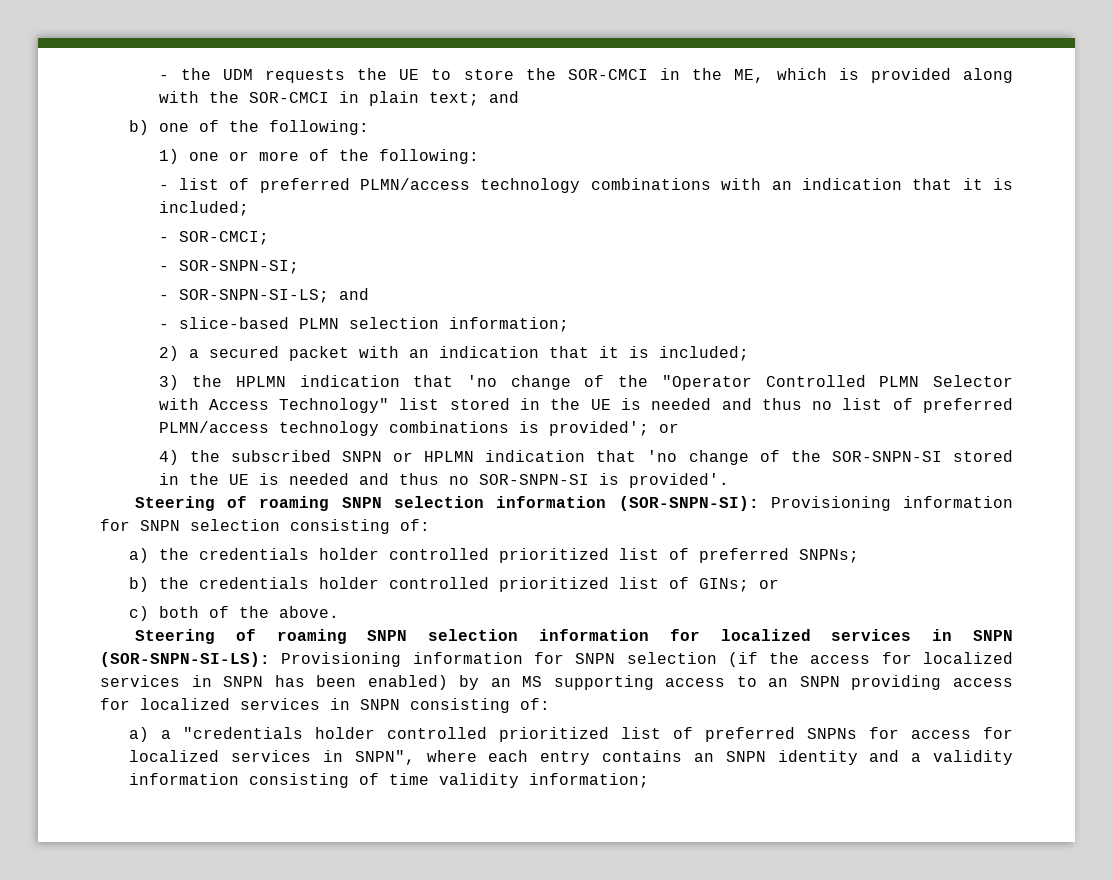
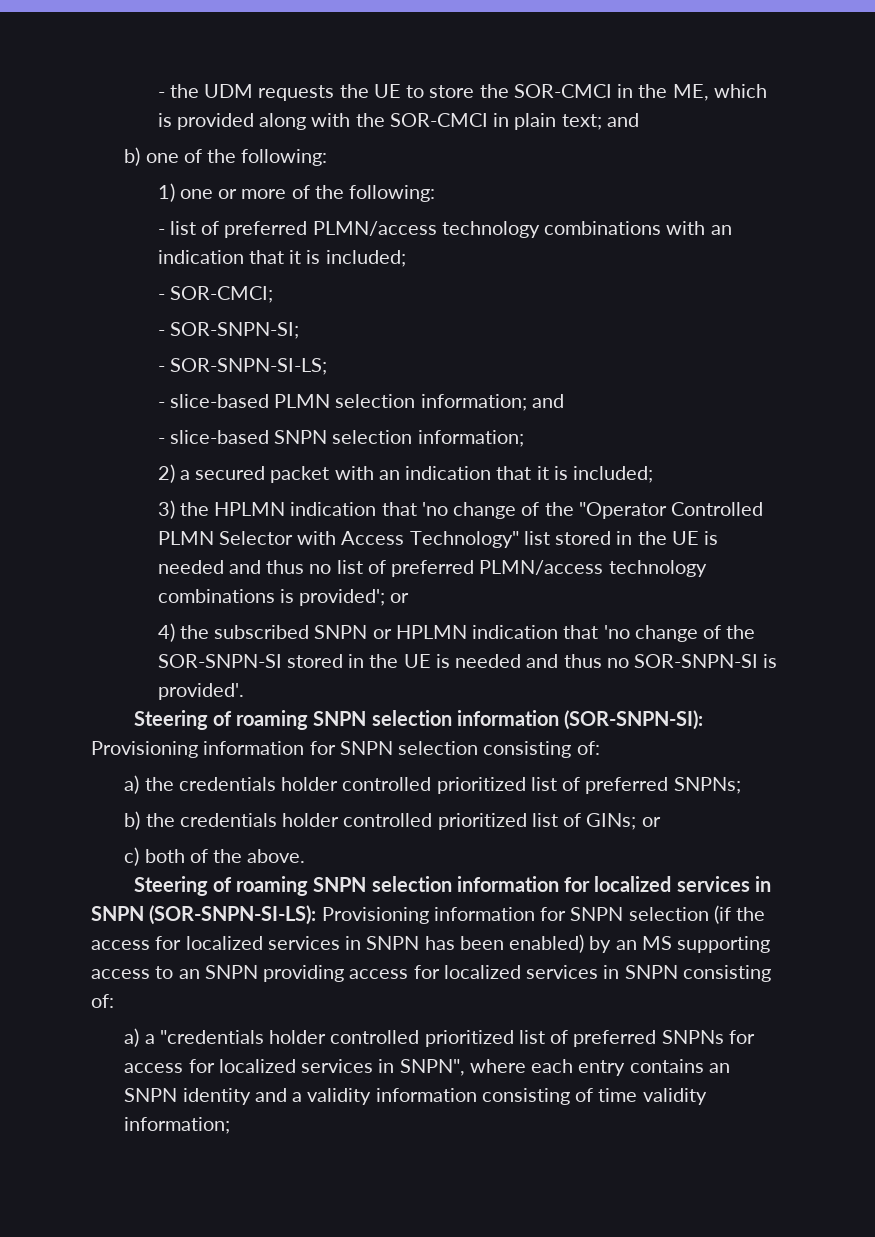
- - SOR-SNPN-SI-LS; and
+ - SOR-SNPN-SI-LS;
+ - slice-based PLMN selection information; and
- - slice-based PLMN selection information;
+ - slice-based SNPN selection information;

